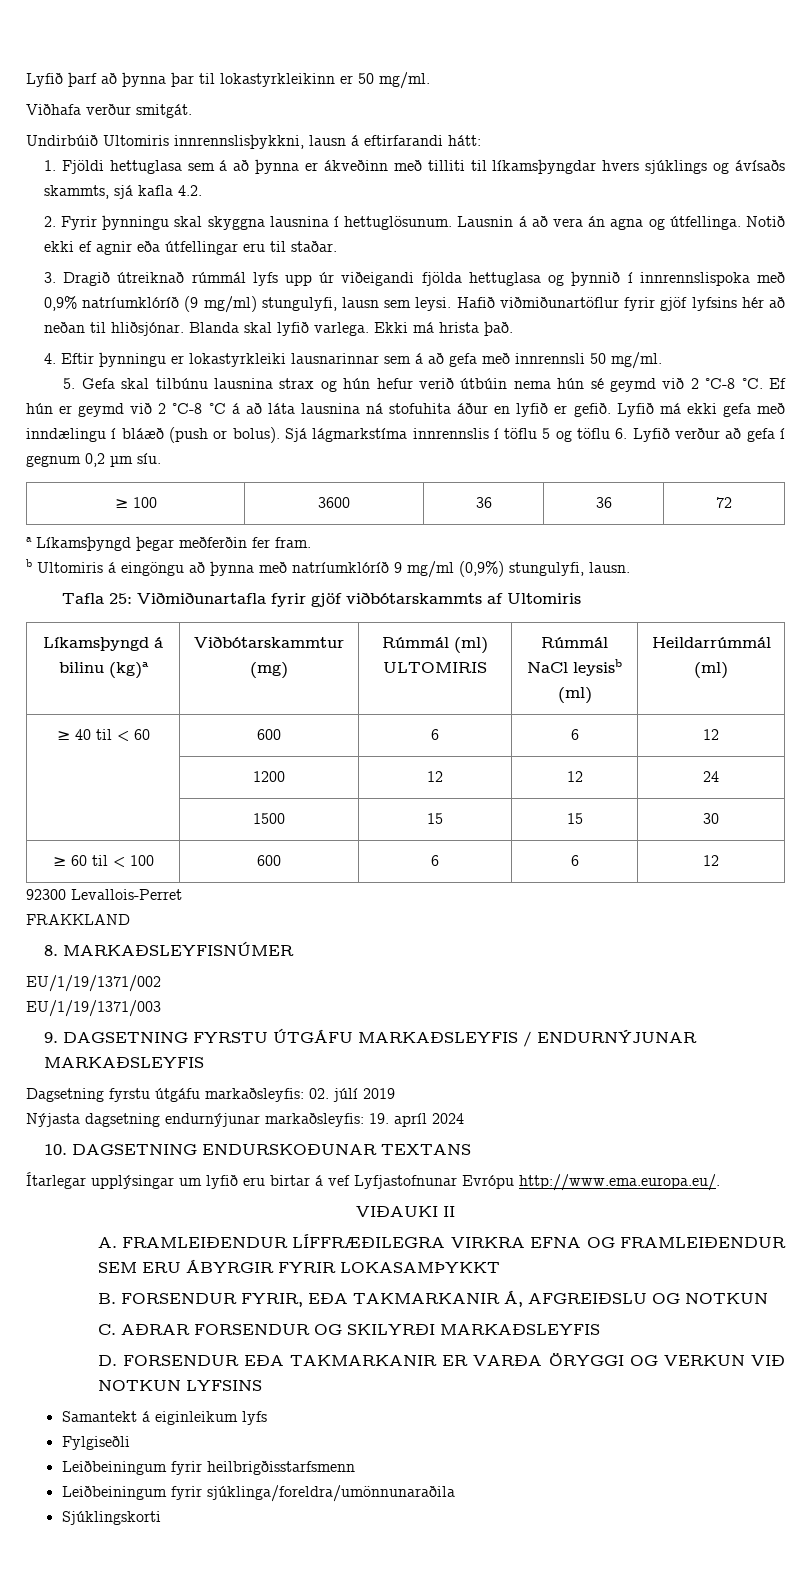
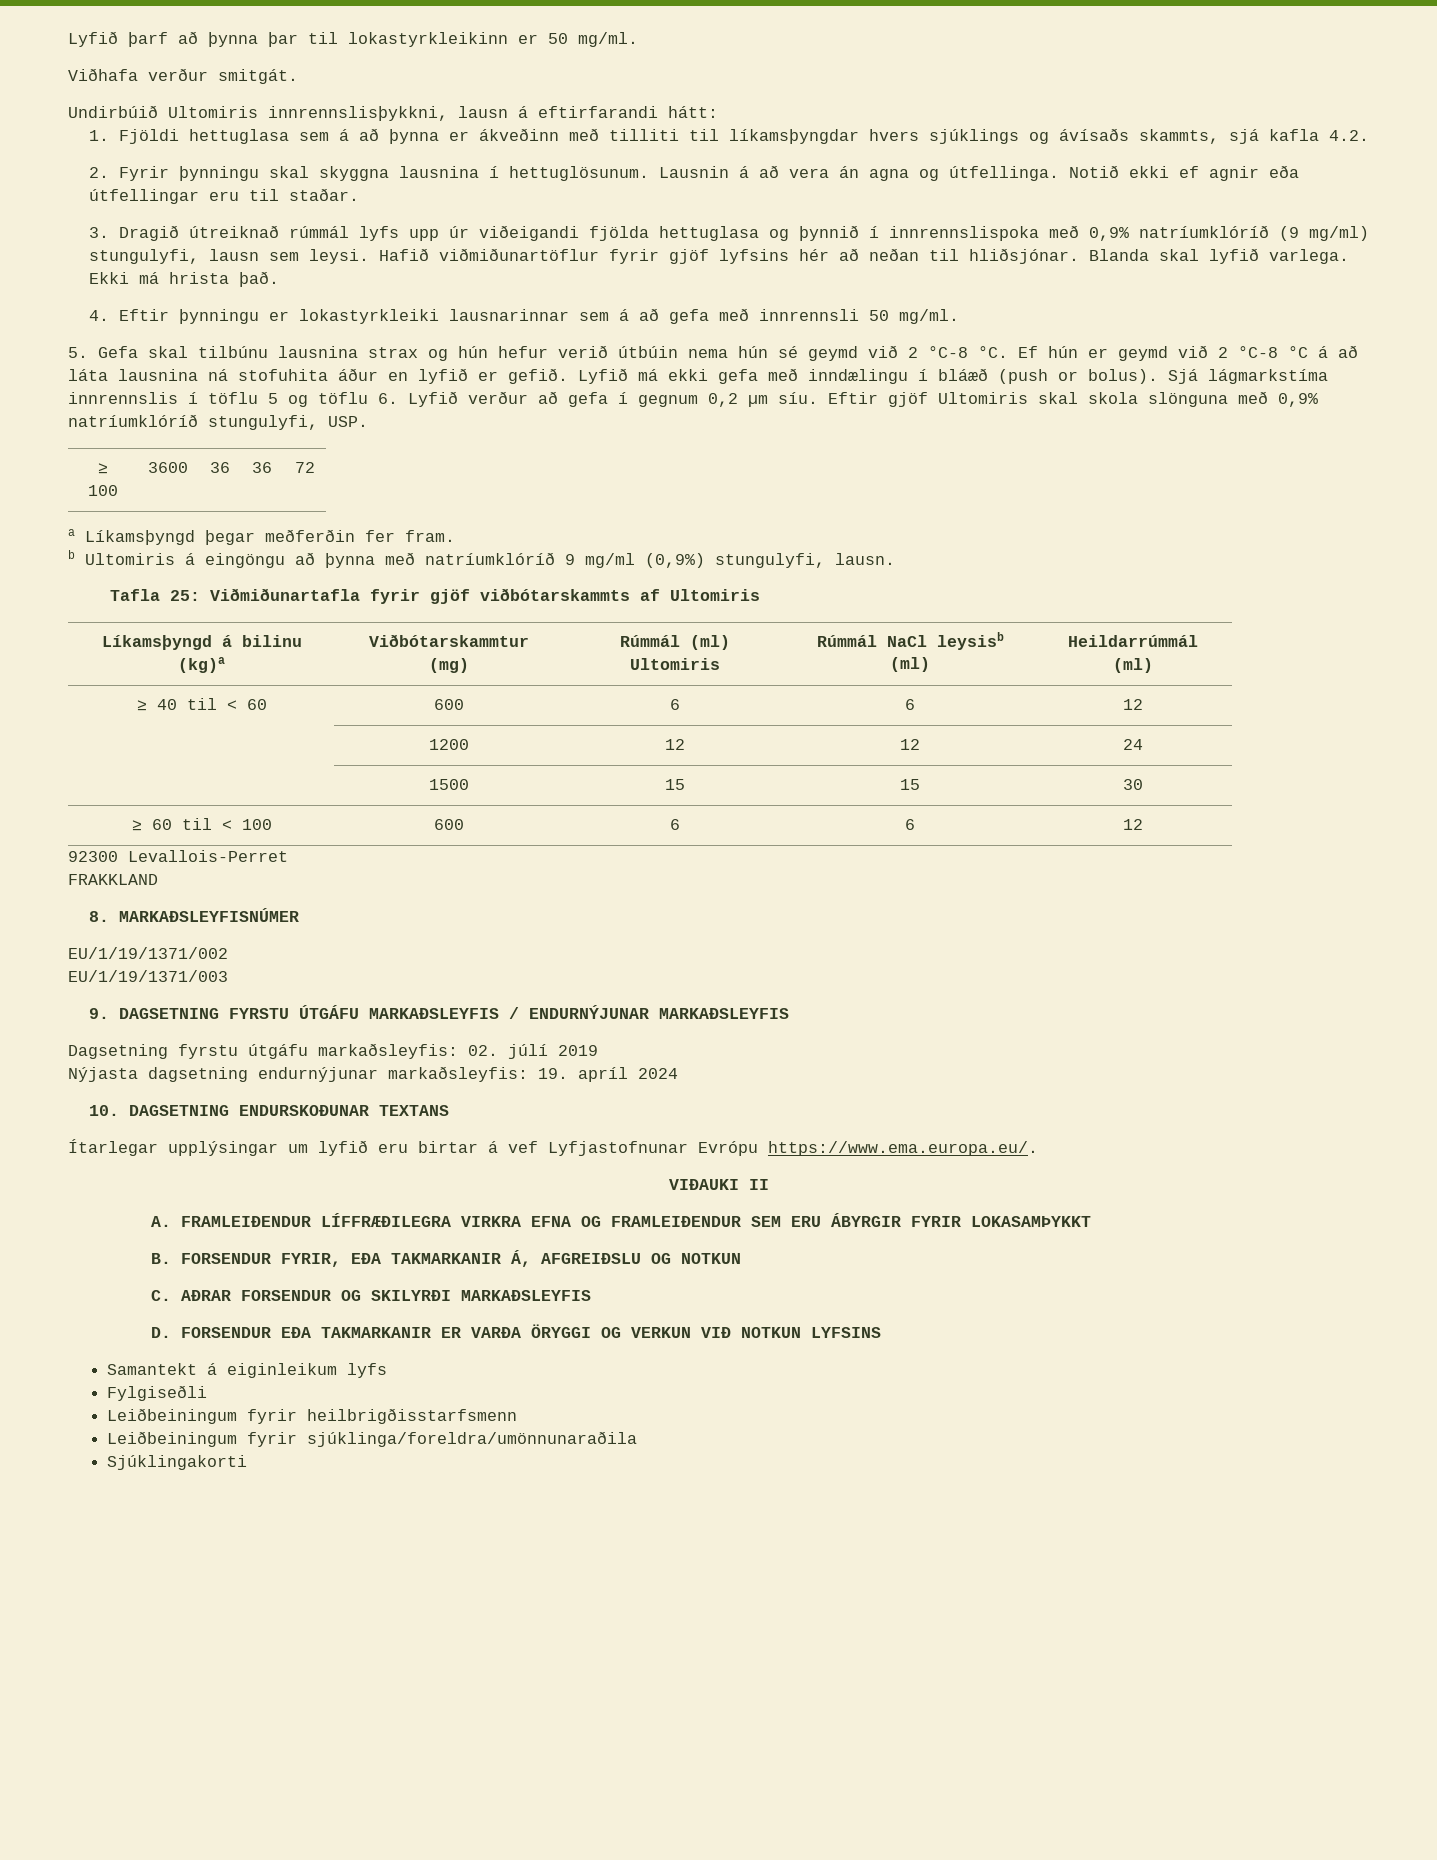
+ Eftir gjöf Ultomiris skal skola slönguna með 0,9% natríumklóríð stungulyfi, USP.
- Líkamsþyngd á bilinu (kg)a | Viðbótarskammtur (mg) | Rúmmál (ml) ULTOMIRIS | Rúmmál NaCl leysisb (ml) | Heildarrúmmál (ml)
+ Líkamsþyngd á bilinu (kg)a | Viðbótarskammtur (mg) | Rúmmál (ml) Ultomiris | Rúmmál NaCl leysisb (ml) | Heildarrúmmál (ml)
- Ítarlegar upplýsingar um lyfið eru birtar á vef Lyfjastofnunar Evrópu http://www.ema.europa.eu/.
+ Ítarlegar upplýsingar um lyfið eru birtar á vef Lyfjastofnunar Evrópu https://www.ema.europa.eu/.
- Sjúklingskorti
+ Sjúklingakorti

